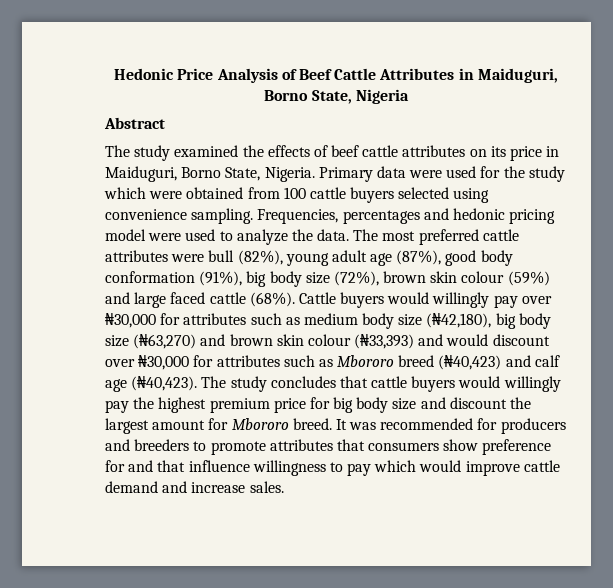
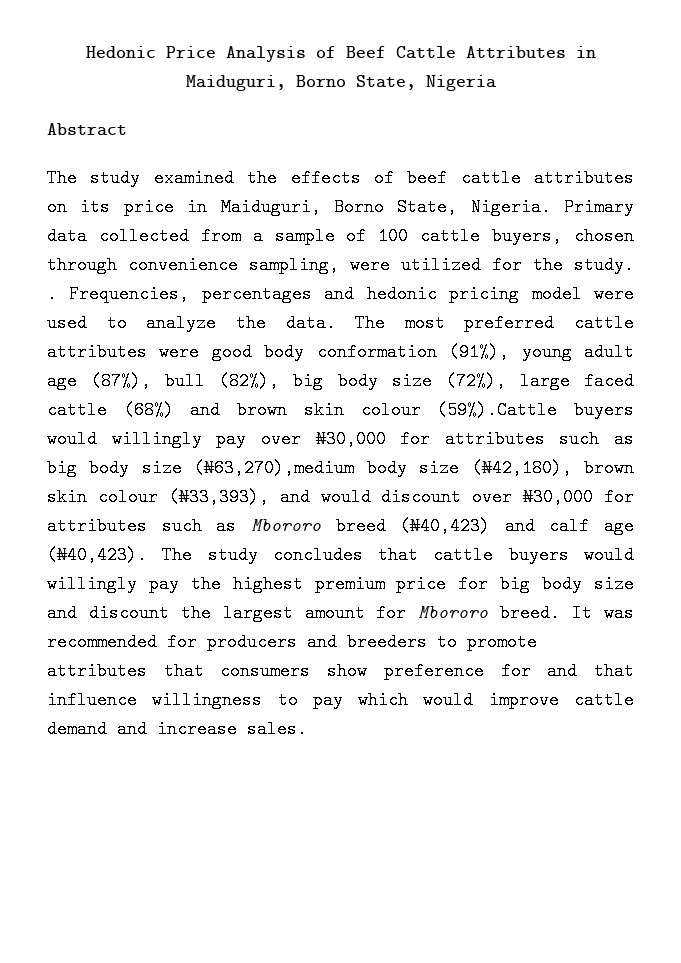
- Primary data were used for the study which were obtained from 100 cattle buyers selected using convenience sampling.
+ Primary data collected from a sample of 100 cattle buyers, chosen through convenience sampling, were utilized for the study. .
- The most preferred cattle attributes were bull (82%), young adult age (87%), good body conformation (91%), big body size (72%), brown skin colour (59%) and large faced cattle (68%). Cattle buyers would willingly pay over ₦30,000 for attributes such as medium body size (₦42,180), big body size (₦63,270) and brown skin colour (₦33,393) and would discount over ₦30,000 for attributes such as Mbororo breed (₦40,423) and calf age (₦40,423).
+ The most preferred cattle attributes were good body conformation (91%), young adult age (87%), bull (82%), big body size (72%), large faced cattle (68%) and brown skin colour (59%).Cattle buyers would willingly pay over ₦30,000 for attributes such as big body size (₦63,270),medium body size (₦42,180), brown skin colour (₦33,393), and would discount over ₦30,000 for attributes such as Mbororo breed (₦40,423) and calf age (₦40,423).

